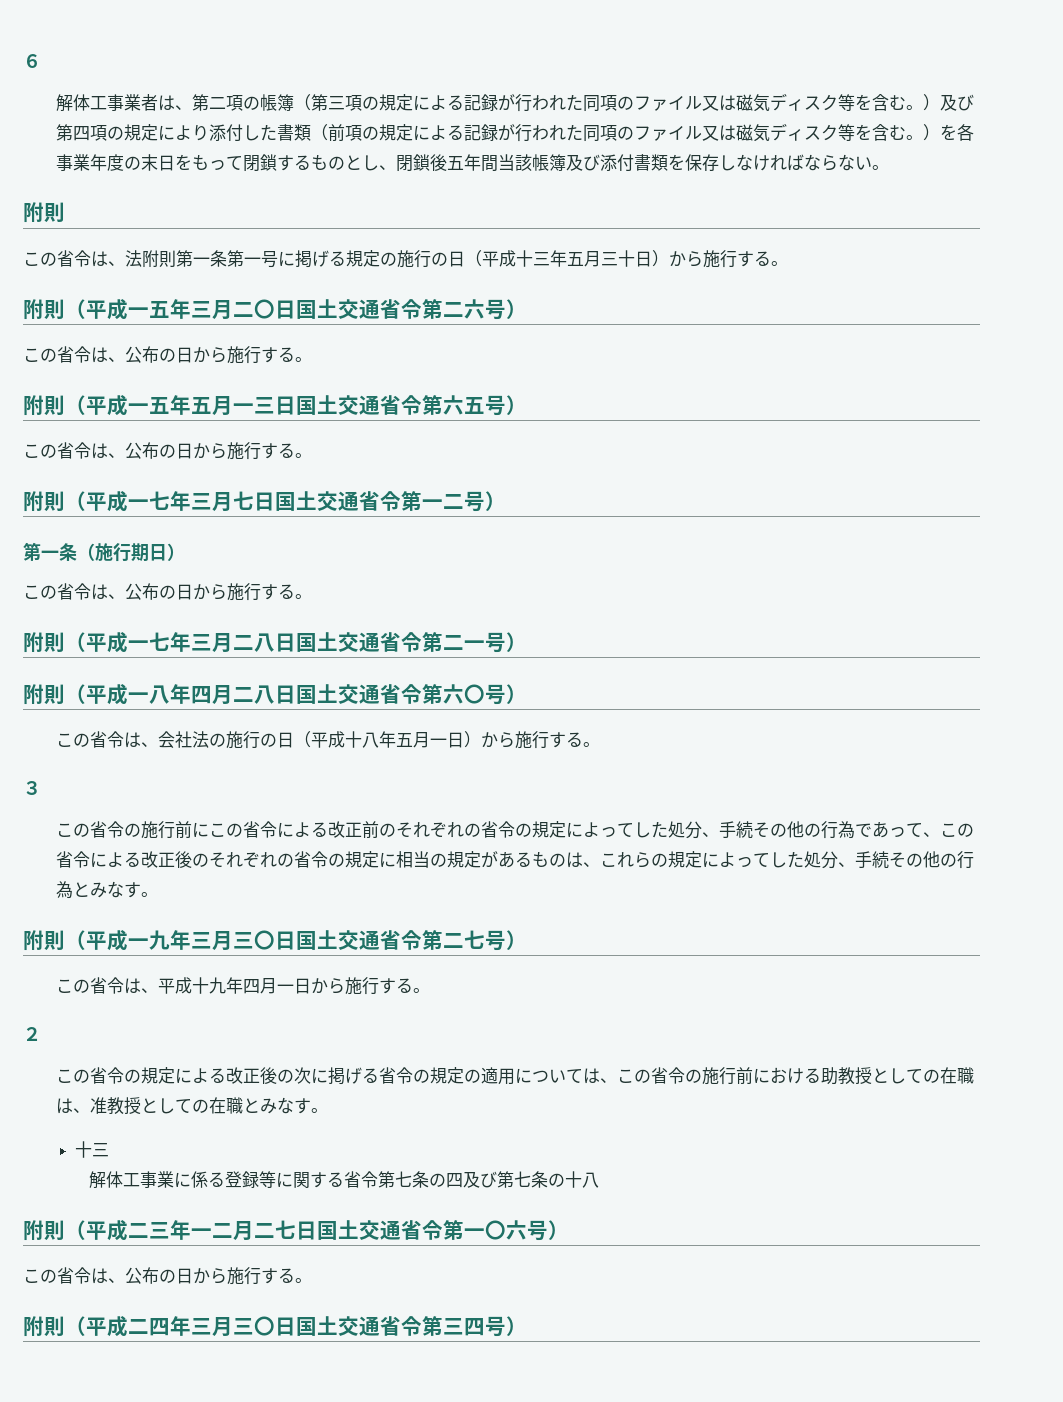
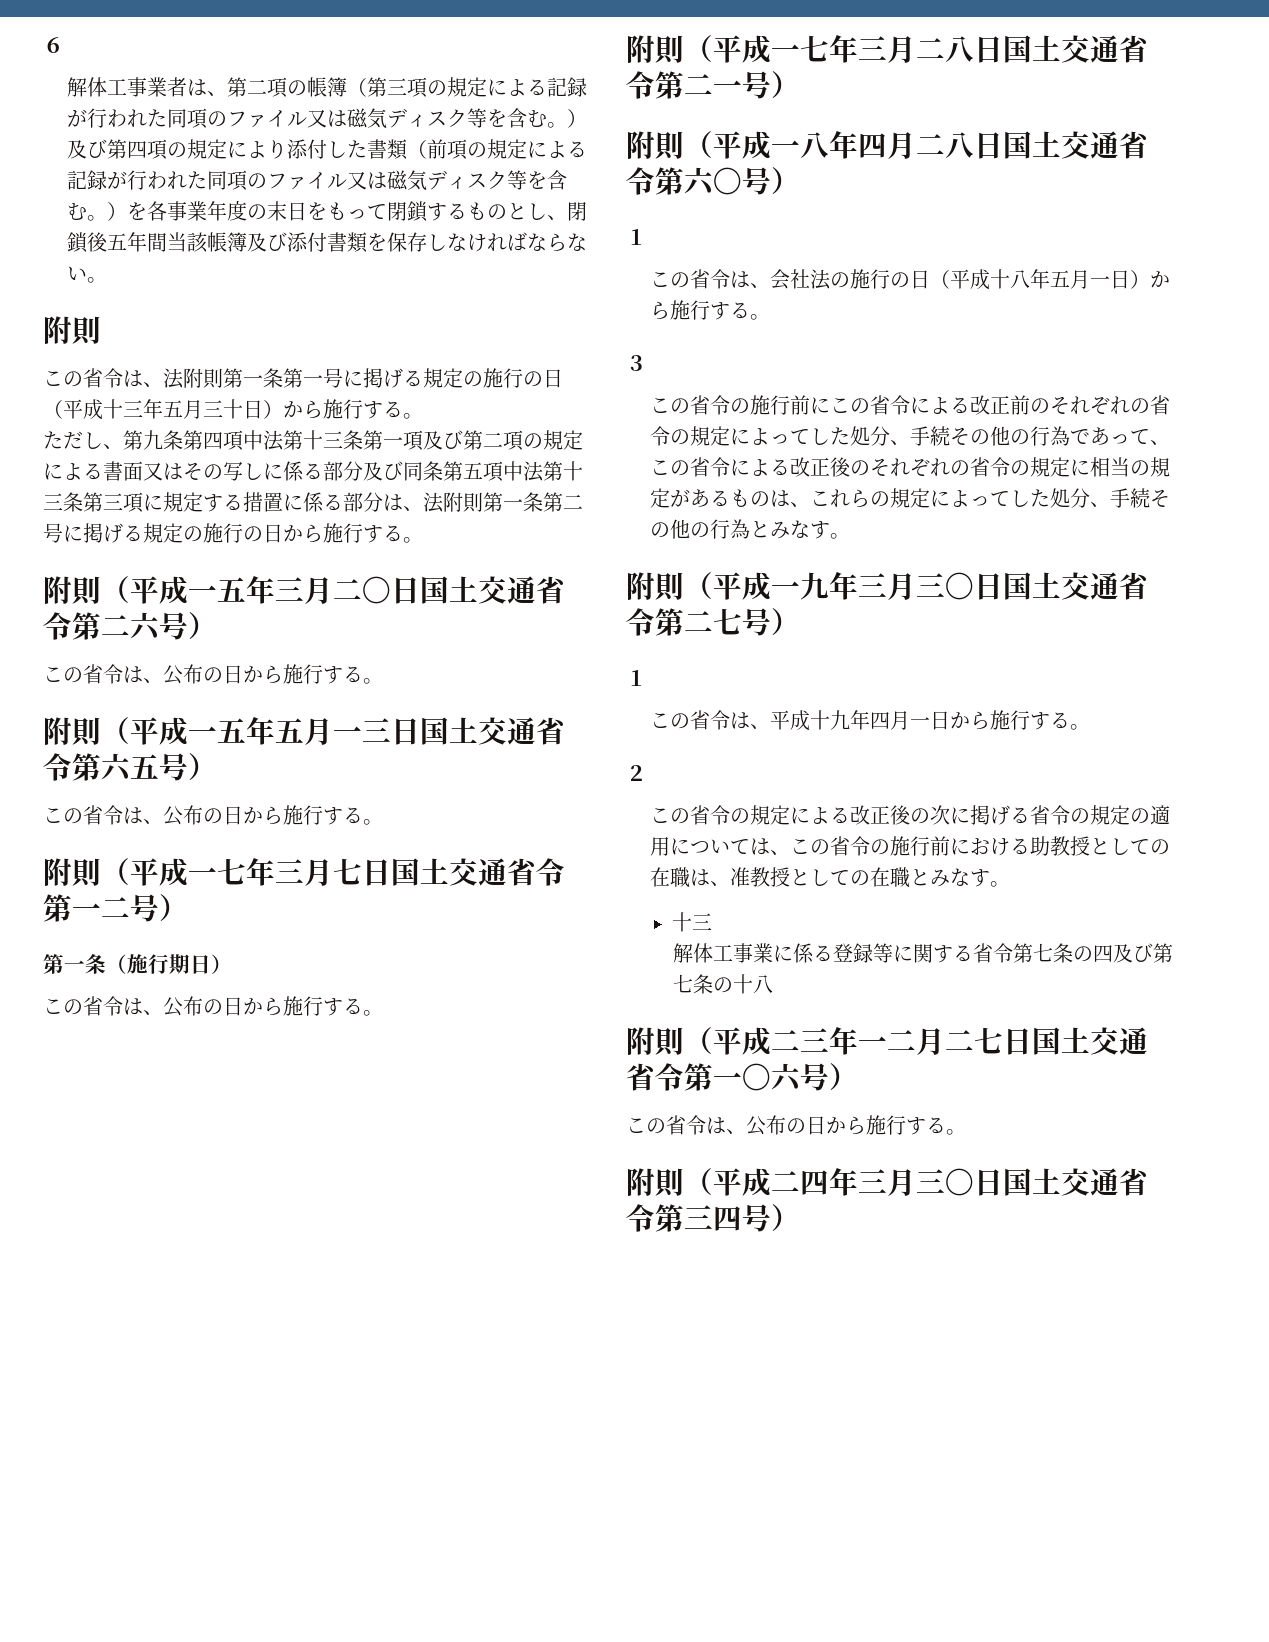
+ ただし、第九条第四項中法第十三条第一項及び第二項の規定による書面又はその写しに係る部分及び同条第五項中法第十三条第三項に規定する措置に係る部分は、法附則第一条第二号に掲げる規定の施行の日から施行する。
  附則（平成一八年四月二八日国土交通省令第六〇号）
+ １
  附則（平成一九年三月三〇日国土交通省令第二七号）
+ １

